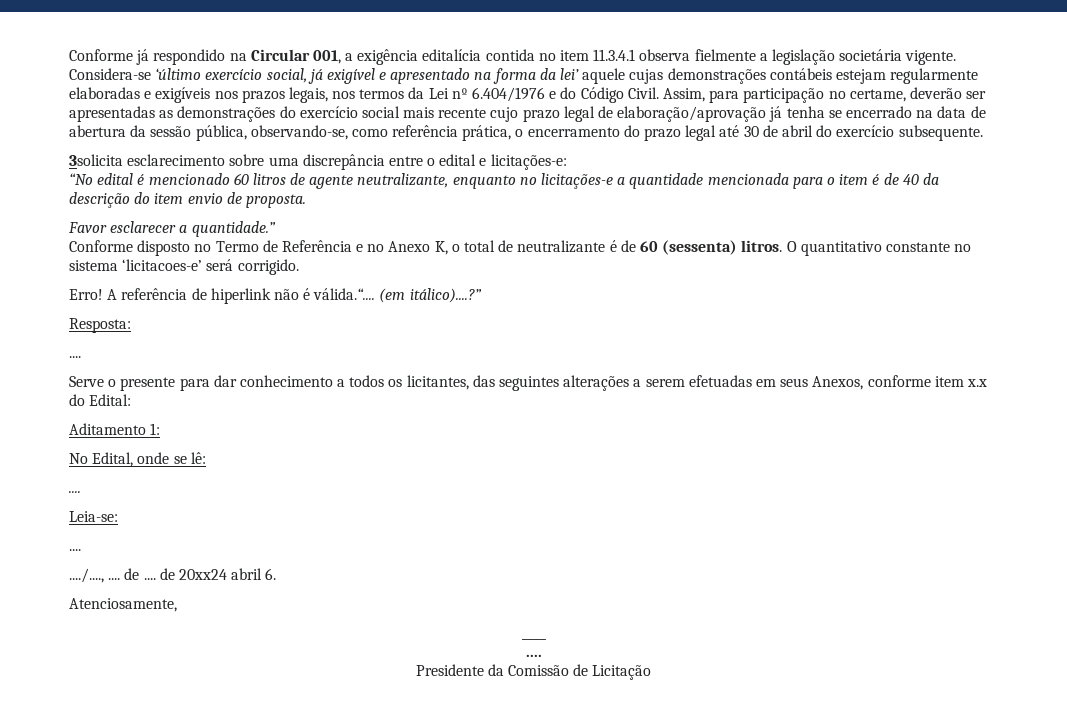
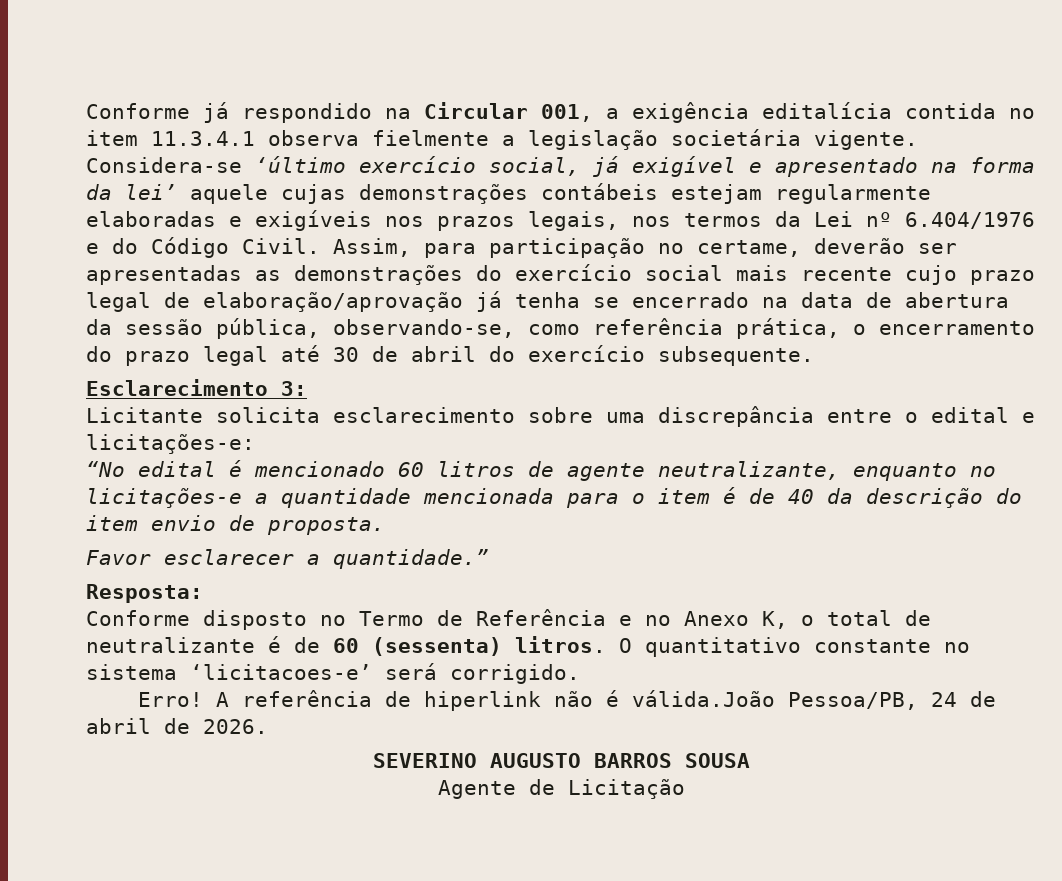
- 3solicita esclarecimento sobre uma discrepância entre o edital e licitações-e:
+ Esclarecimento 3:
+ Licitante solicita esclarecimento sobre uma discrepância entre o edital e licitações-e:
+ Resposta:
- A referência de hiperlink não é válida.“.... (em itálico)....?”
- Resposta:
- ....
- Serve o presente para dar conhecimento a todos os licitantes, das seguintes alterações a serem efetuadas em seus Anexos, conforme item x.x do Edital:
- Aditamento 1:
- No Edital, onde se lê:
- ....
- Leia-se:
- ....
- ..../...., .... de .... de 20xx24 abril 6.
- Atenciosamente,
- ____
- ....
- Presidente da Comissão de Licitação
+ A referência de hiperlink não é válida.João Pessoa/PB, 24 de abril de 2026.
+ SEVERINO AUGUSTO BARROS SOUSA
+ Agente de Licitação

